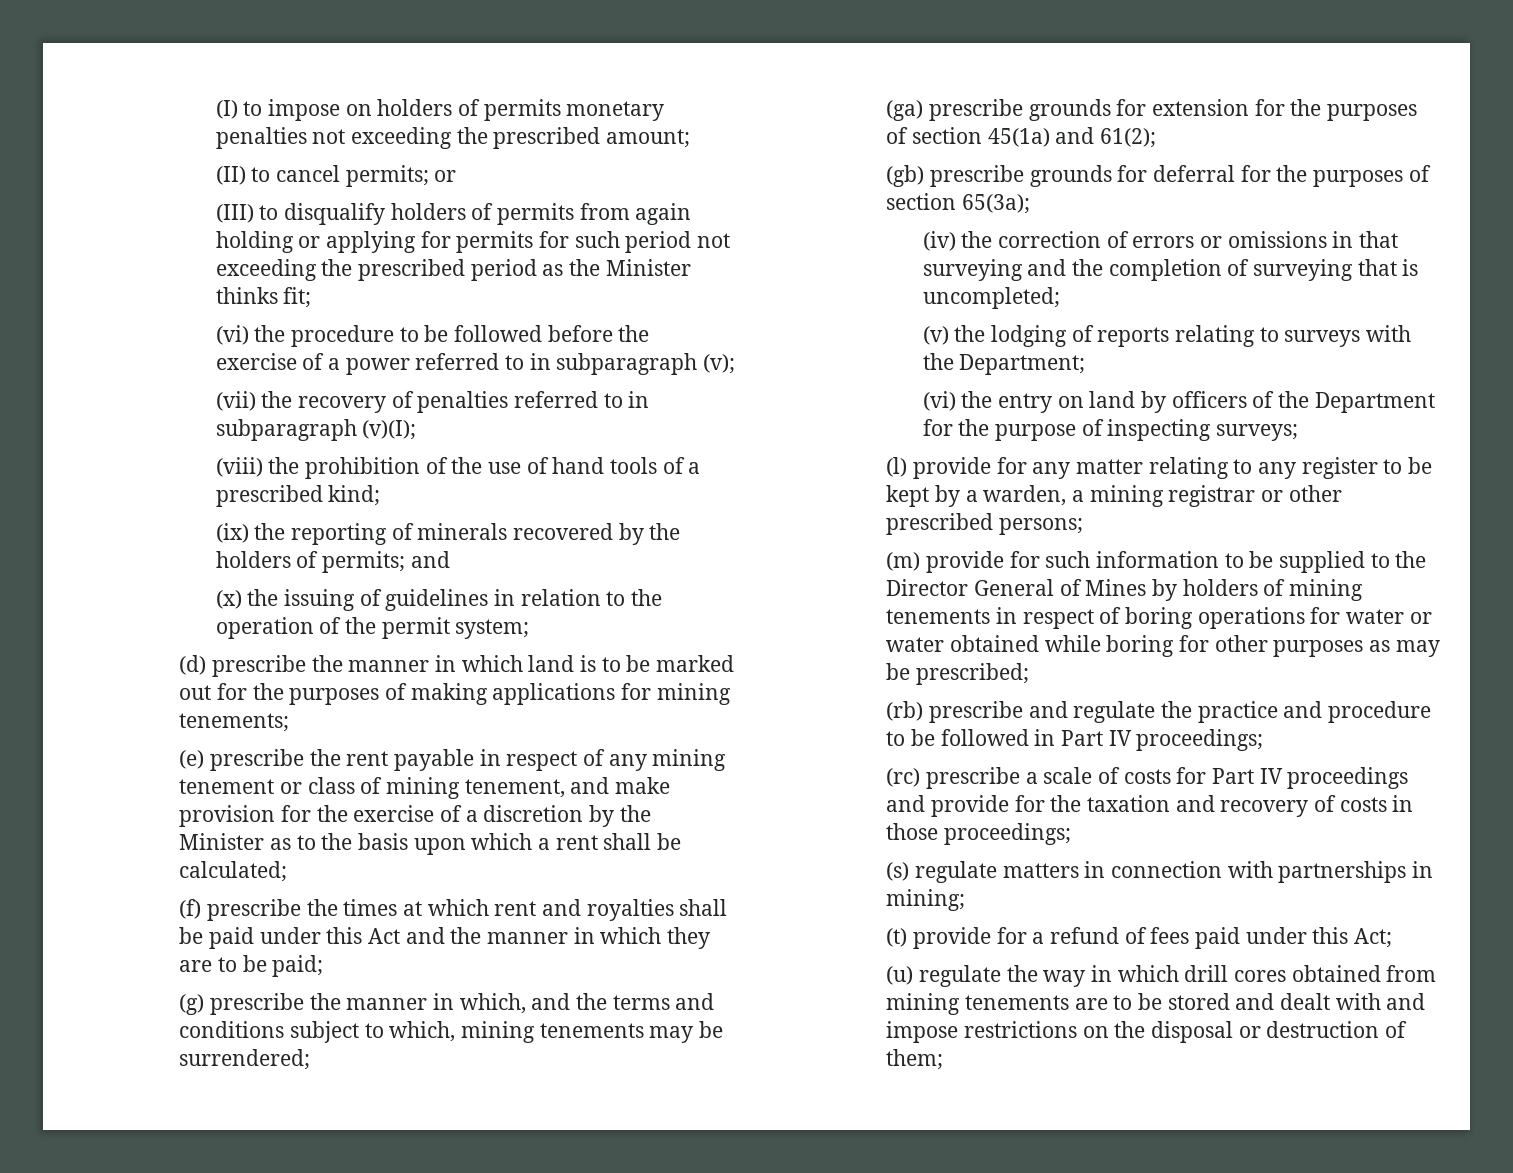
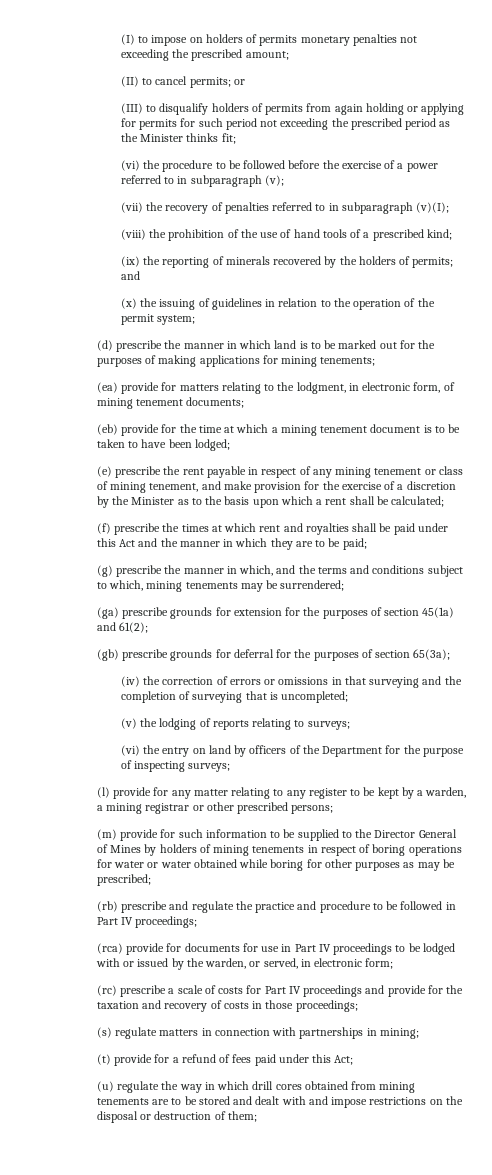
+ (ea) provide for matters relating to the lodgment, in electronic form, of mining tenement documents;
+ (eb) provide for the time at which a mining tenement document is to be taken to have been lodged;
- (v) the lodging of reports relating to surveys with the Department;
+ (v) the lodging of reports relating to surveys;
+ (rca) provide for documents for use in Part IV proceedings to be lodged with or issued by the warden, or served, in electronic form;

